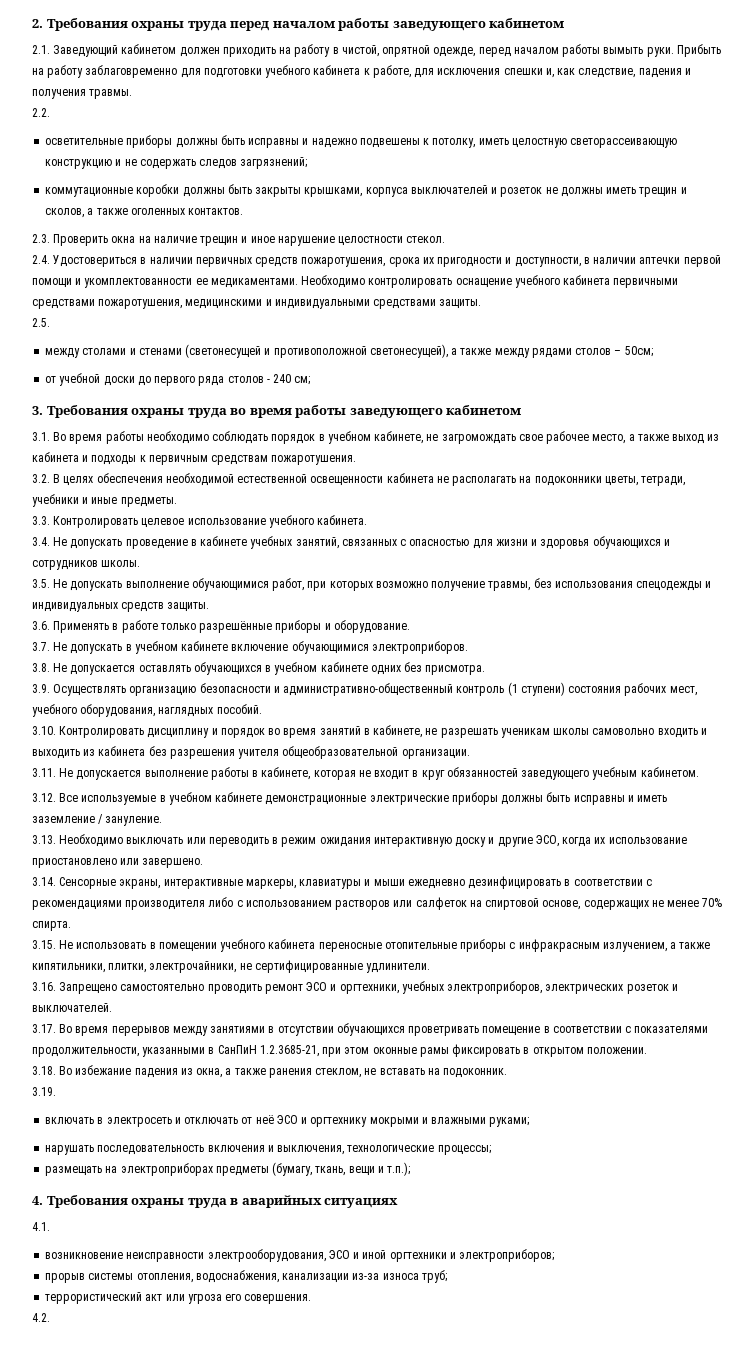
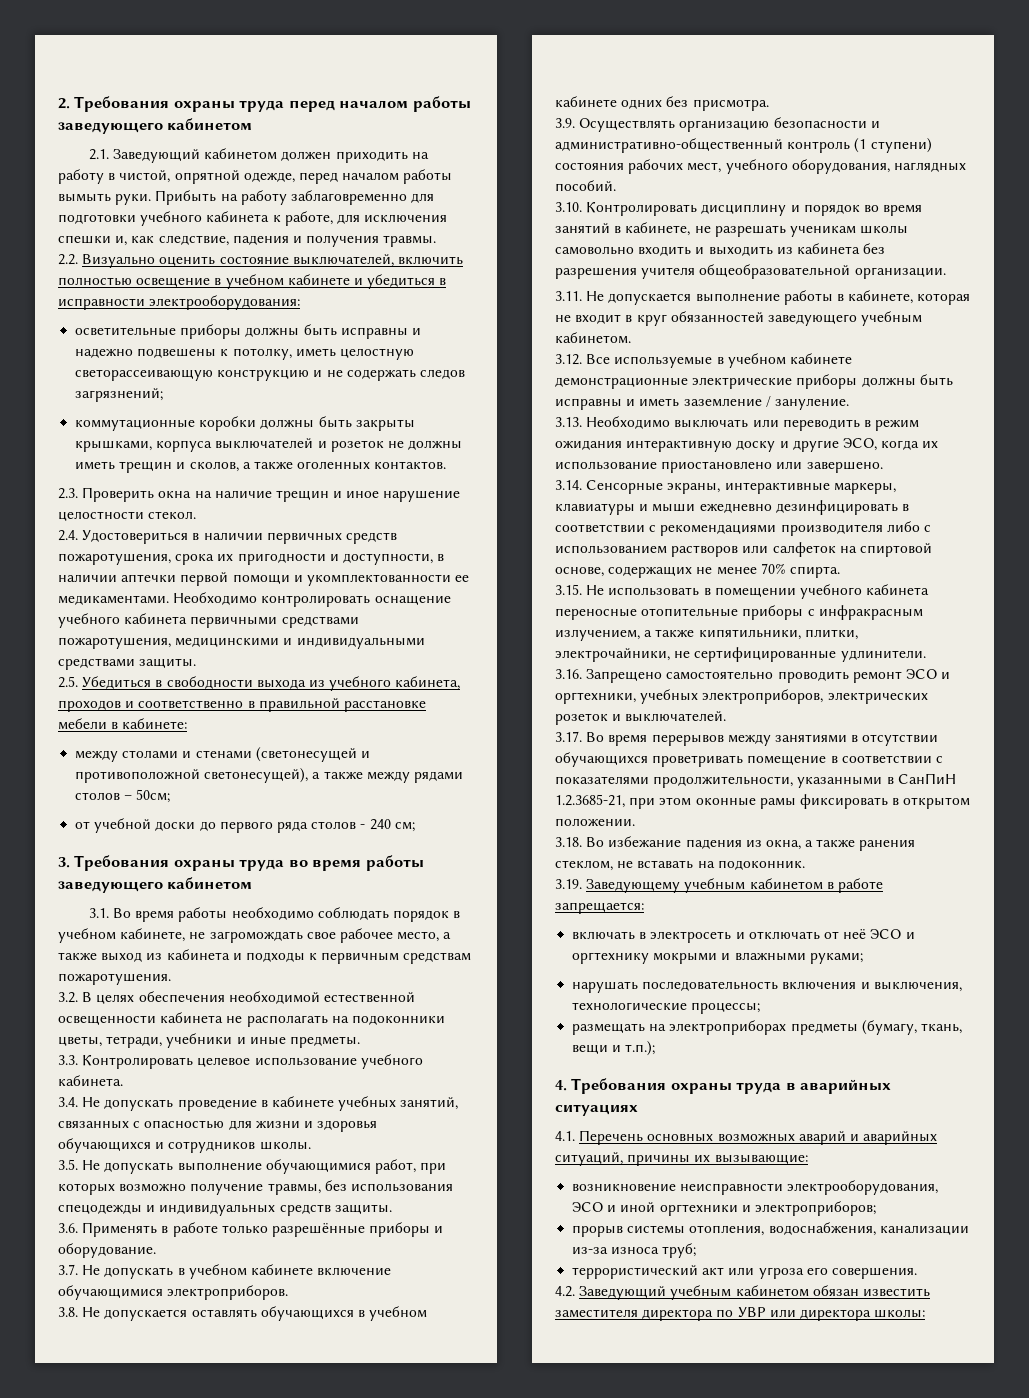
- 2.2.
+ 2.2. Визуально оценить состояние выключателей, включить полностью освещение в учебном кабинете и убедиться в исправности электрооборудования:
- 2.5.
+ 2.5. Убедиться в свободности выхода из учебного кабинета, проходов и соответственно в правильной расстановке мебели в кабинете:
- 3.19.
+ 3.19. Заведующему учебным кабинетом в работе запрещается:
- 4.1.
+ 4.1. Перечень основных возможных аварий и аварийных ситуаций, причины их вызывающие:
- 4.2.
+ 4.2. Заведующий учебным кабинетом обязан известить заместителя директора по УВР или директора школы:

